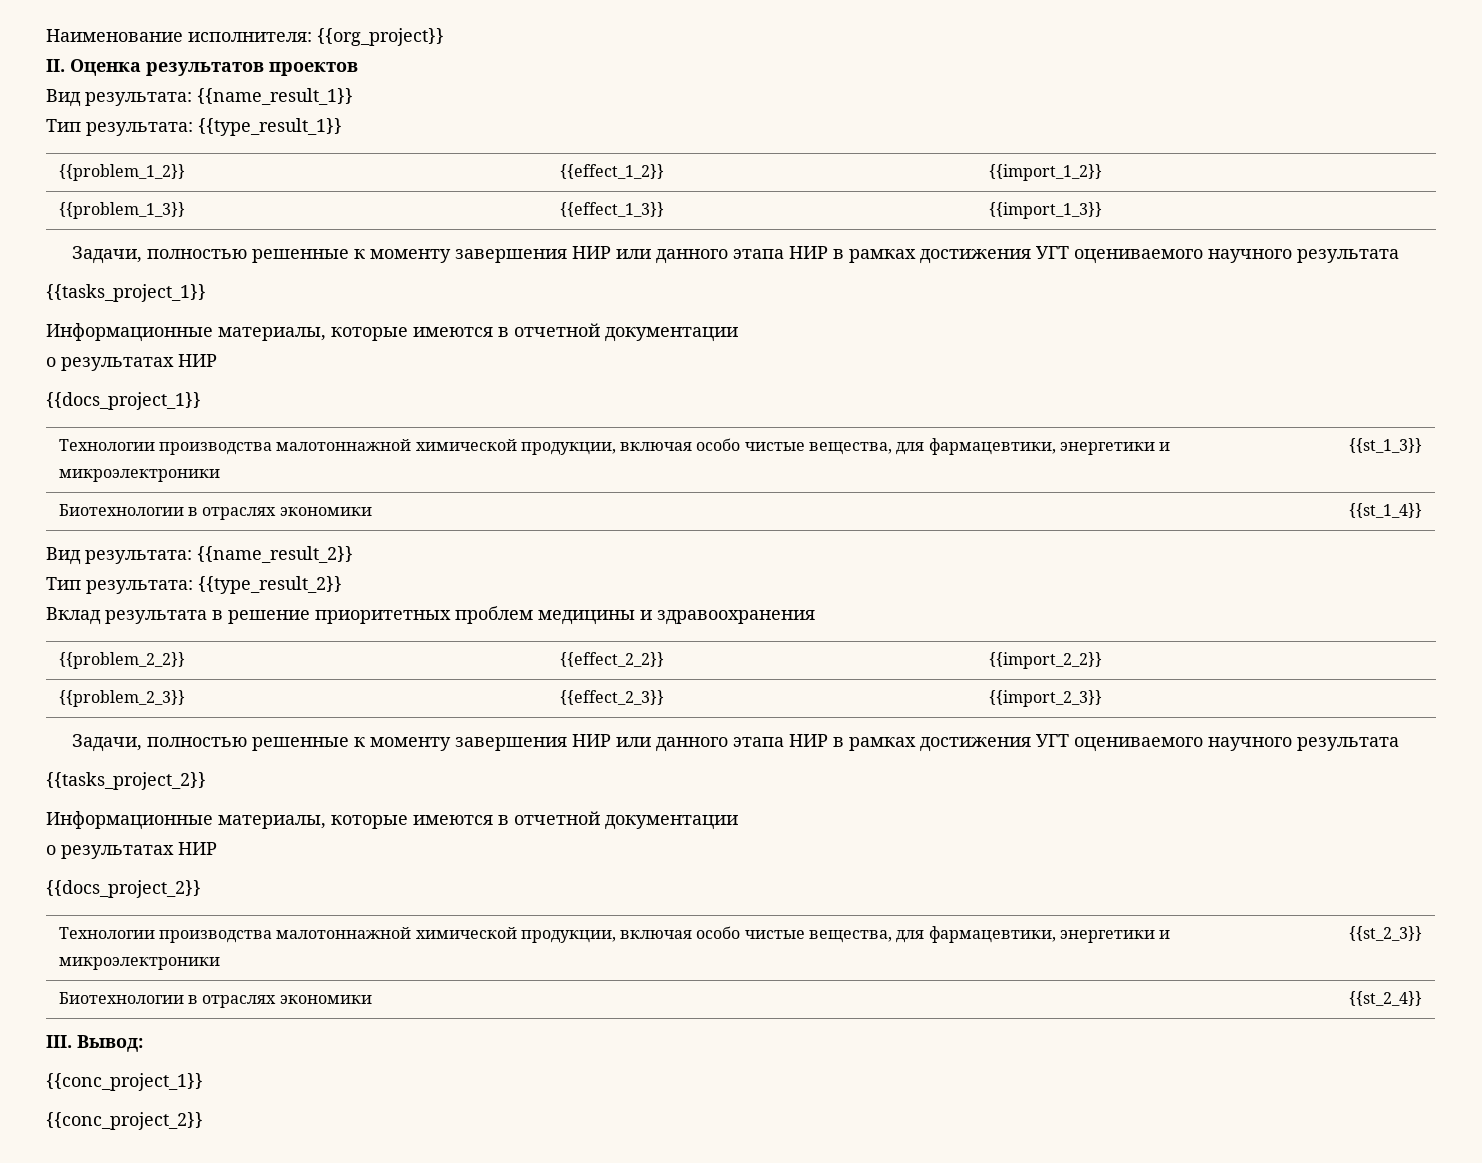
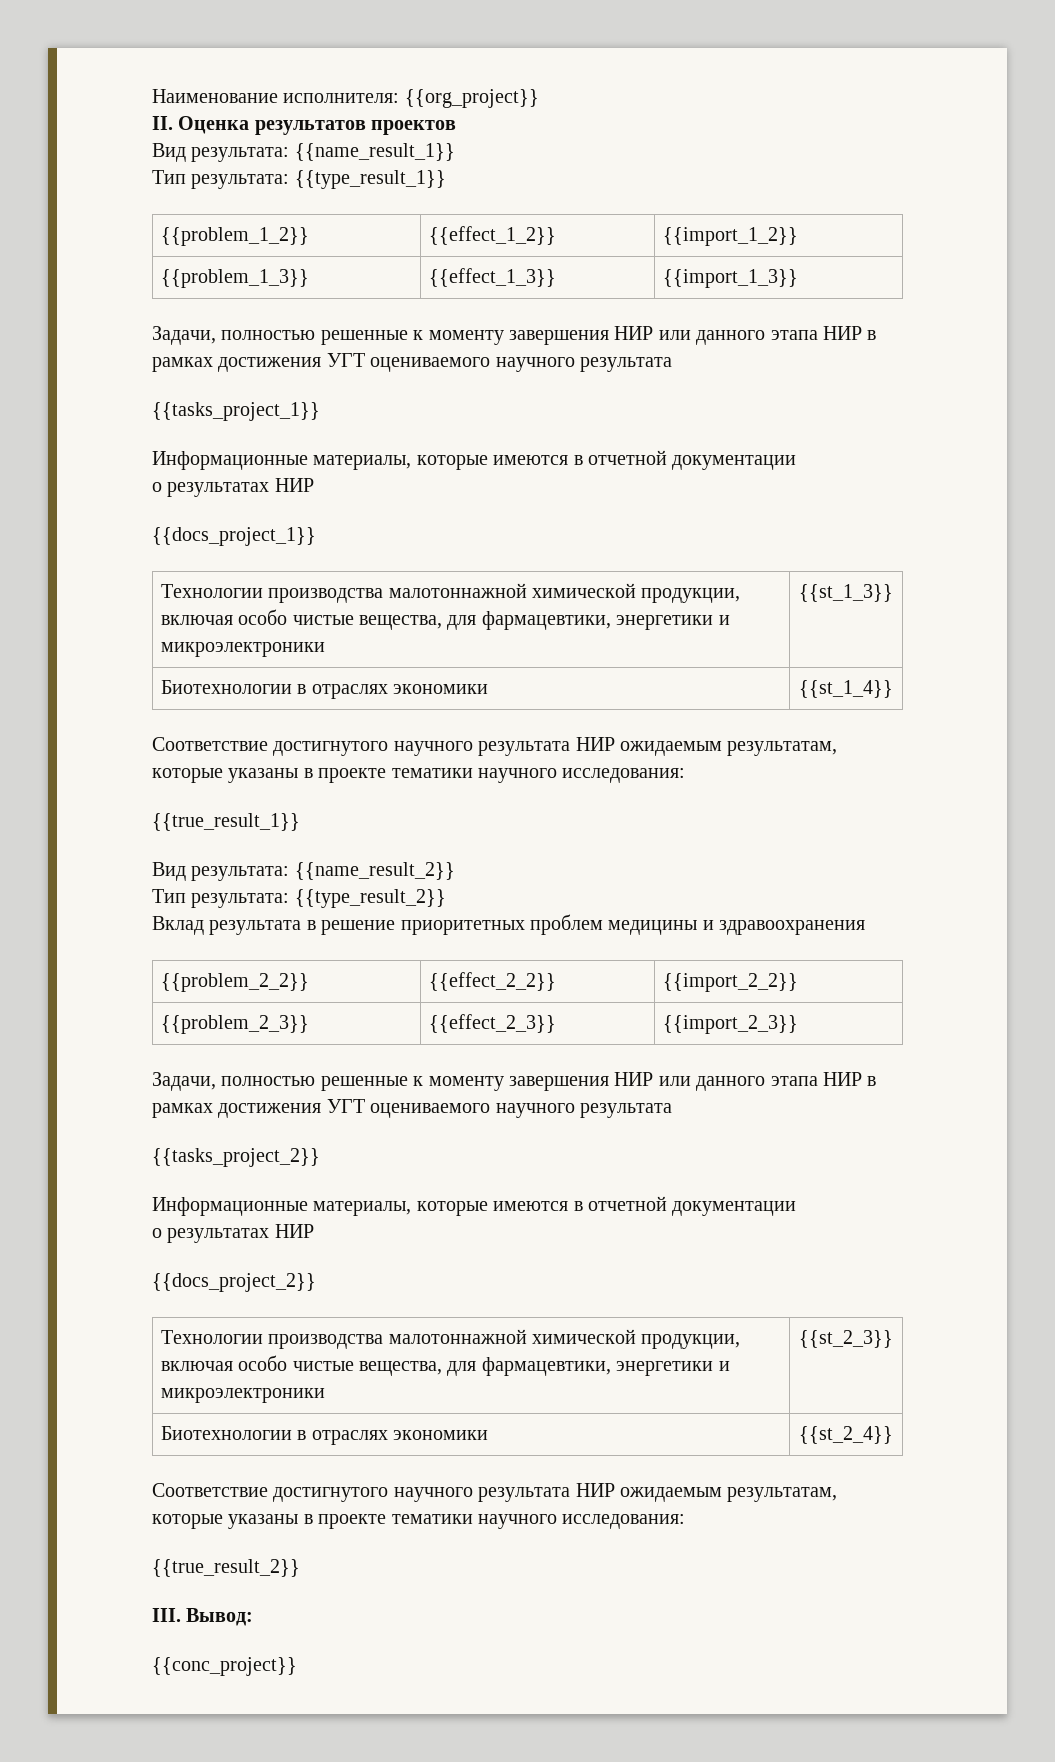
  Биотехнологии в отраслях экономики | {{st_1_4}}
+ Соответствие достигнутого научного результата НИР ожидаемым результатам, которые указаны в проекте тематики научного исследования:
+ {{true_result_1}}
  Биотехнологии в отраслях экономики | {{st_2_4}}
+ Соответствие достигнутого научного результата НИР ожидаемым результатам, которые указаны в проекте тематики научного исследования:
+ {{true_result_2}}
- {{conc_project_1}}
- {{conc_project_2}}
+ {{conc_project}}

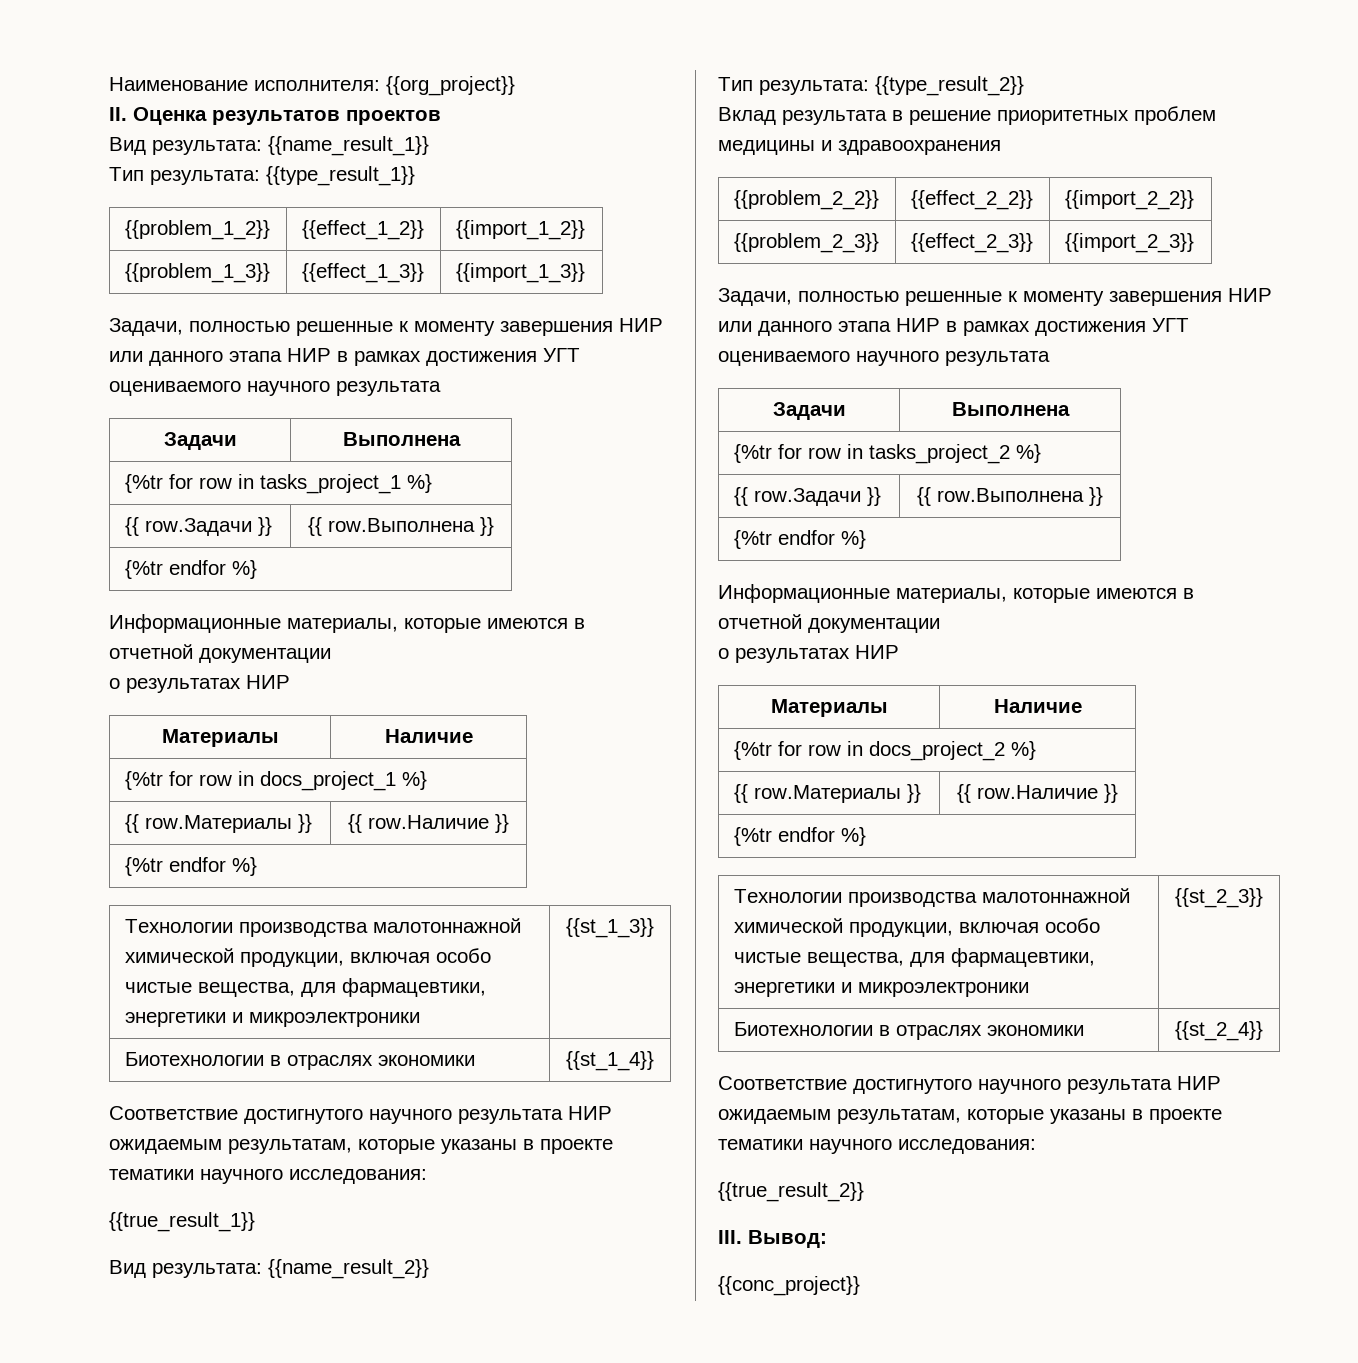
  {{problem_1_3}} | {{effect_1_3}} | {{import_1_3}}
  Задачи, полностью решенные к моменту завершения НИР или данного этапа НИР в рамках достижения УГТ оцениваемого научного результата
- {{tasks_project_1}}
+ Задачи | Выполнена
+ {%tr for row in tasks_project_1 %}
+ {{ row.Задачи }} | {{ row.Выполнена }}
+ {%tr endfor %}
  Информационные материалы, которые имеются в отчетной документации
  о результатах НИР
- {{docs_project_1}}
+ Материалы | Наличие
+ {%tr for row in docs_project_1 %}
+ {{ row.Материалы }} | {{ row.Наличие }}
+ {%tr endfor %}
  {{problem_2_3}} | {{effect_2_3}} | {{import_2_3}}
  Задачи, полностью решенные к моменту завершения НИР или данного этапа НИР в рамках достижения УГТ оцениваемого научного результата
- {{tasks_project_2}}
+ Задачи | Выполнена
+ {%tr for row in tasks_project_2 %}
+ {{ row.Задачи }} | {{ row.Выполнена }}
+ {%tr endfor %}
  Информационные материалы, которые имеются в отчетной документации
  о результатах НИР
- {{docs_project_2}}
+ Материалы | Наличие
+ {%tr for row in docs_project_2 %}
+ {{ row.Материалы }} | {{ row.Наличие }}
+ {%tr endfor %}

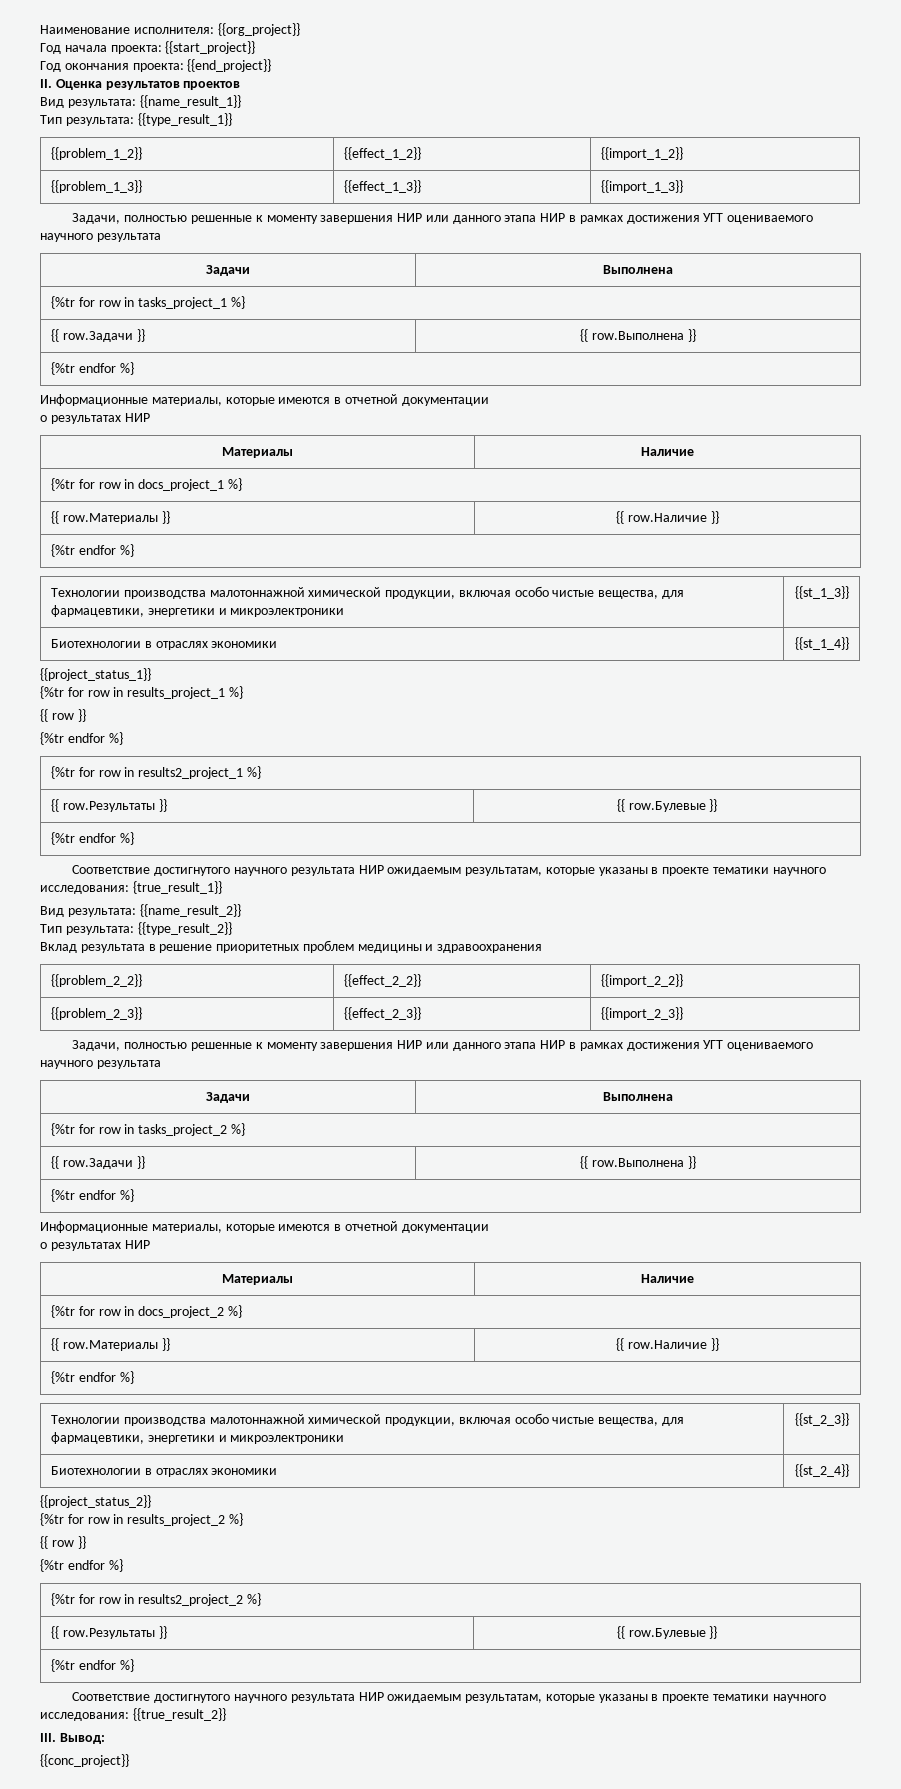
+ Год начала проекта: {{start_project}}
+ Год окончания проекта: {{end_project}}
  Биотехнологии в отраслях экономики | {{st_1_4}}
- Соответствие достигнутого научного результата НИР ожидаемым результатам, которые указаны в проекте тематики научного исследования:
- {{true_result_1}}
+ {{project_status_1}}
+ {%tr for row in results_project_1 %}
+ {{ row }}
+ {%tr endfor %}
+ {%tr for row in results2_project_1 %}
+ {{ row.Результаты }} | {{ row.Булевые }}
+ {%tr endfor %}
+ Соответствие достигнутого научного результата НИР ожидаемым результатам, которые указаны в проекте тематики научного исследования: {true_result_1}}
  Биотехнологии в отраслях экономики | {{st_2_4}}
- Соответствие достигнутого научного результата НИР ожидаемым результатам, которые указаны в проекте тематики научного исследования:
- {{true_result_2}}
+ {{project_status_2}}
+ {%tr for row in results_project_2 %}
+ {{ row }}
+ {%tr endfor %}
+ {%tr for row in results2_project_2 %}
+ {{ row.Результаты }} | {{ row.Булевые }}
+ {%tr endfor %}
+ Соответствие достигнутого научного результата НИР ожидаемым результатам, которые указаны в проекте тематики научного исследования: {{true_result_2}}

